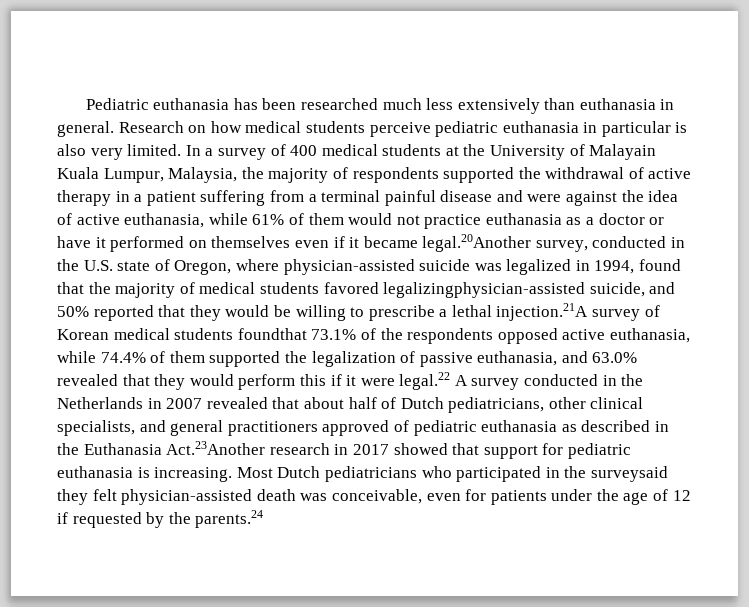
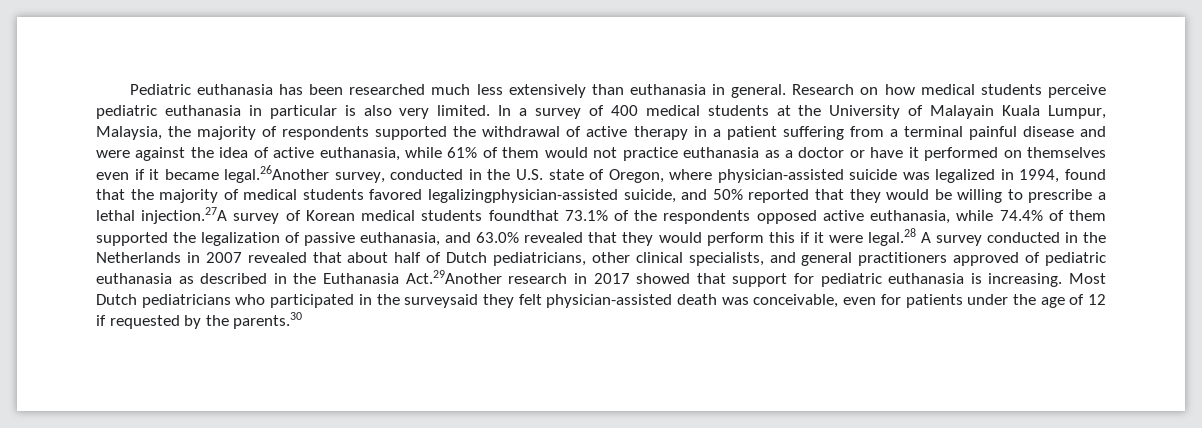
- In a survey of 400 medical students at the University of Malayain Kuala Lumpur, Malaysia, the majority of respondents supported the withdrawal of active therapy in a patient suffering from a terminal painful disease and were against the idea of active euthanasia, while 61% of them would not practice euthanasia as a doctor or have it performed on themselves even if it became legal.20Another survey, conducted in the U.S. state of Oregon, where physician-assisted suicide was legalized in 1994, found that the majority of medical students favored legalizingphysician-assisted suicide, and 50% reported that they would be willing to prescribe a lethal injection.21A survey of Korean medical students foundthat 73.1% of the respondents opposed active euthanasia, while 74.4% of them supported the legalization of passive euthanasia, and 63.0% revealed that they would perform this if it were legal.22 A survey conducted in the Netherlands in 2007 revealed that about half of Dutch pediatricians, other clinical specialists, and general practitioners approved of pediatric euthanasia as described in the Euthanasia Act.23Another research in 2017 showed that support for pediatric euthanasia is increasing.
+ In a survey of 400 medical students at the University of Malayain Kuala Lumpur, Malaysia, the majority of respondents supported the withdrawal of active therapy in a patient suffering from a terminal painful disease and were against the idea of active euthanasia, while 61% of them would not practice euthanasia as a doctor or have it performed on themselves even if it became legal.26Another survey, conducted in the U.S. state of Oregon, where physician-assisted suicide was legalized in 1994, found that the majority of medical students favored legalizingphysician-assisted suicide, and 50% reported that they would be willing to prescribe a lethal injection.27A survey of Korean medical students foundthat 73.1% of the respondents opposed active euthanasia, while 74.4% of them supported the legalization of passive euthanasia, and 63.0% revealed that they would perform this if it were legal.28 A survey conducted in the Netherlands in 2007 revealed that about half of Dutch pediatricians, other clinical specialists, and general practitioners approved of pediatric euthanasia as described in the Euthanasia Act.29Another research in 2017 showed that support for pediatric euthanasia is increasing.
- Most Dutch pediatricians who participated in the surveysaid they felt physician-assisted death was conceivable, even for patients under the age of 12 if requested by the parents.24
+ Most Dutch pediatricians who participated in the surveysaid they felt physician-assisted death was conceivable, even for patients under the age of 12 if requested by the parents.30

